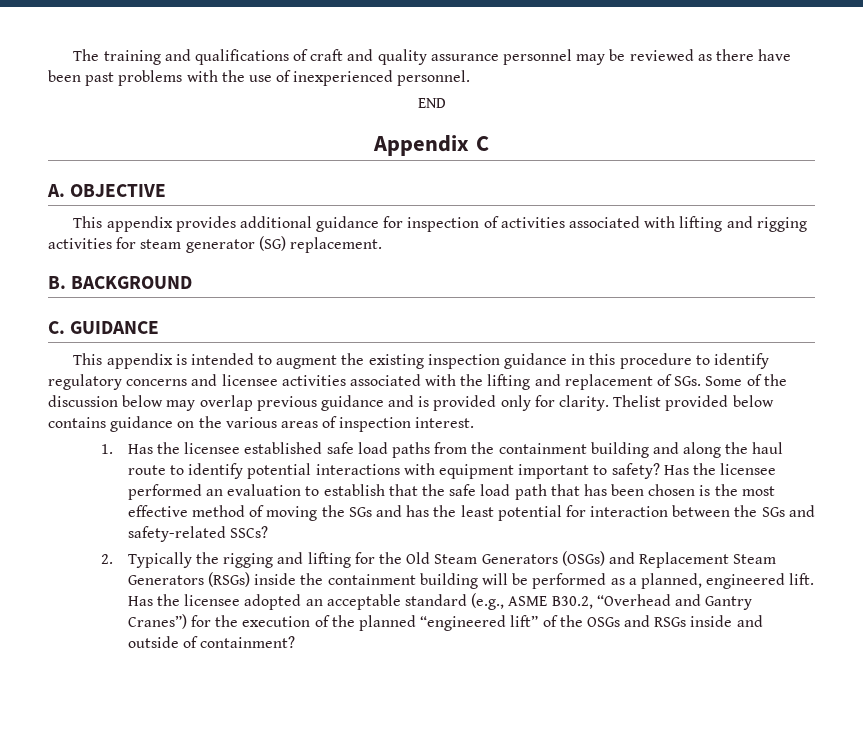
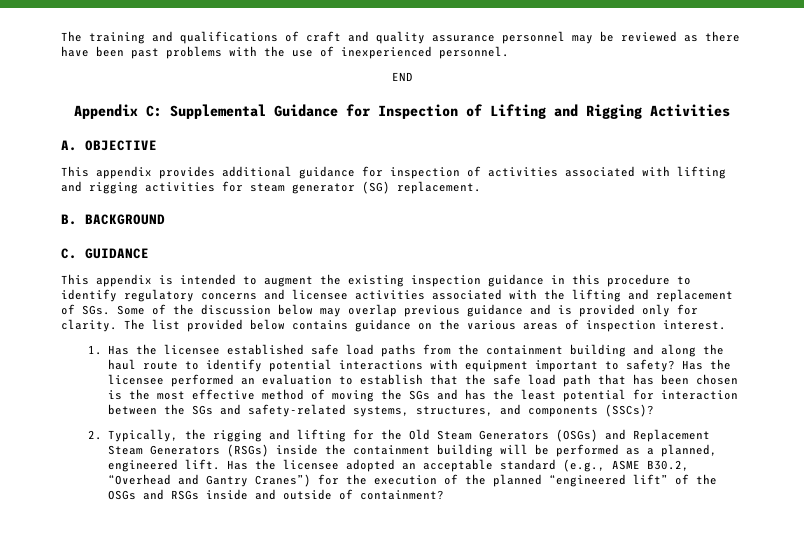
- Appendix C
+ Appendix C: Supplemental Guidance for Inspection of Lifting and Rigging Activities
- Thelist provided below contains guidance on the various areas of inspection interest.
+ The list provided below contains guidance on the various areas of inspection interest.
- Has the licensee performed an evaluation to establish that the safe load path that has been chosen is the most effective method of moving the SGs and has the least potential for interaction between the SGs and safety-related SSCs?
+ Has the licensee performed an evaluation to establish that the safe load path that has been chosen is the most effective method of moving the SGs and has the least potential for interaction between the SGs and safety-related systems, structures, and components (SSCs)?
- 2. Typically the rigging and lifting for the Old Steam Generators (OSGs) and Replacement Steam Generators (RSGs) inside the containment building will be performed as a planned, engineered lift.
+ 2. Typically, the rigging and lifting for the Old Steam Generators (OSGs) and Replacement Steam Generators (RSGs) inside the containment building will be performed as a planned, engineered lift.

